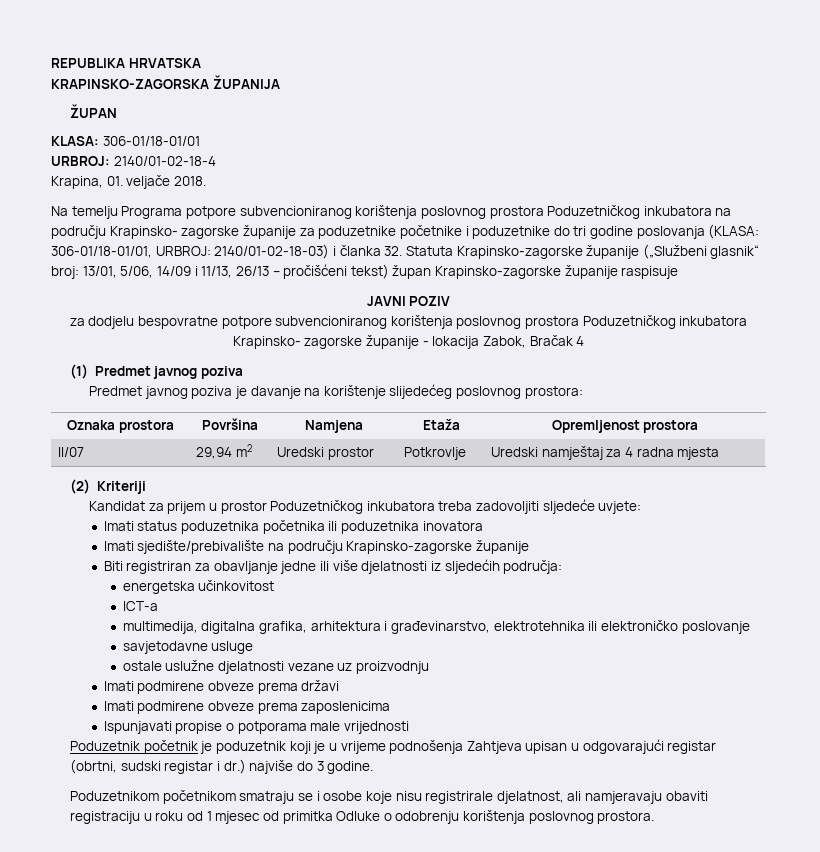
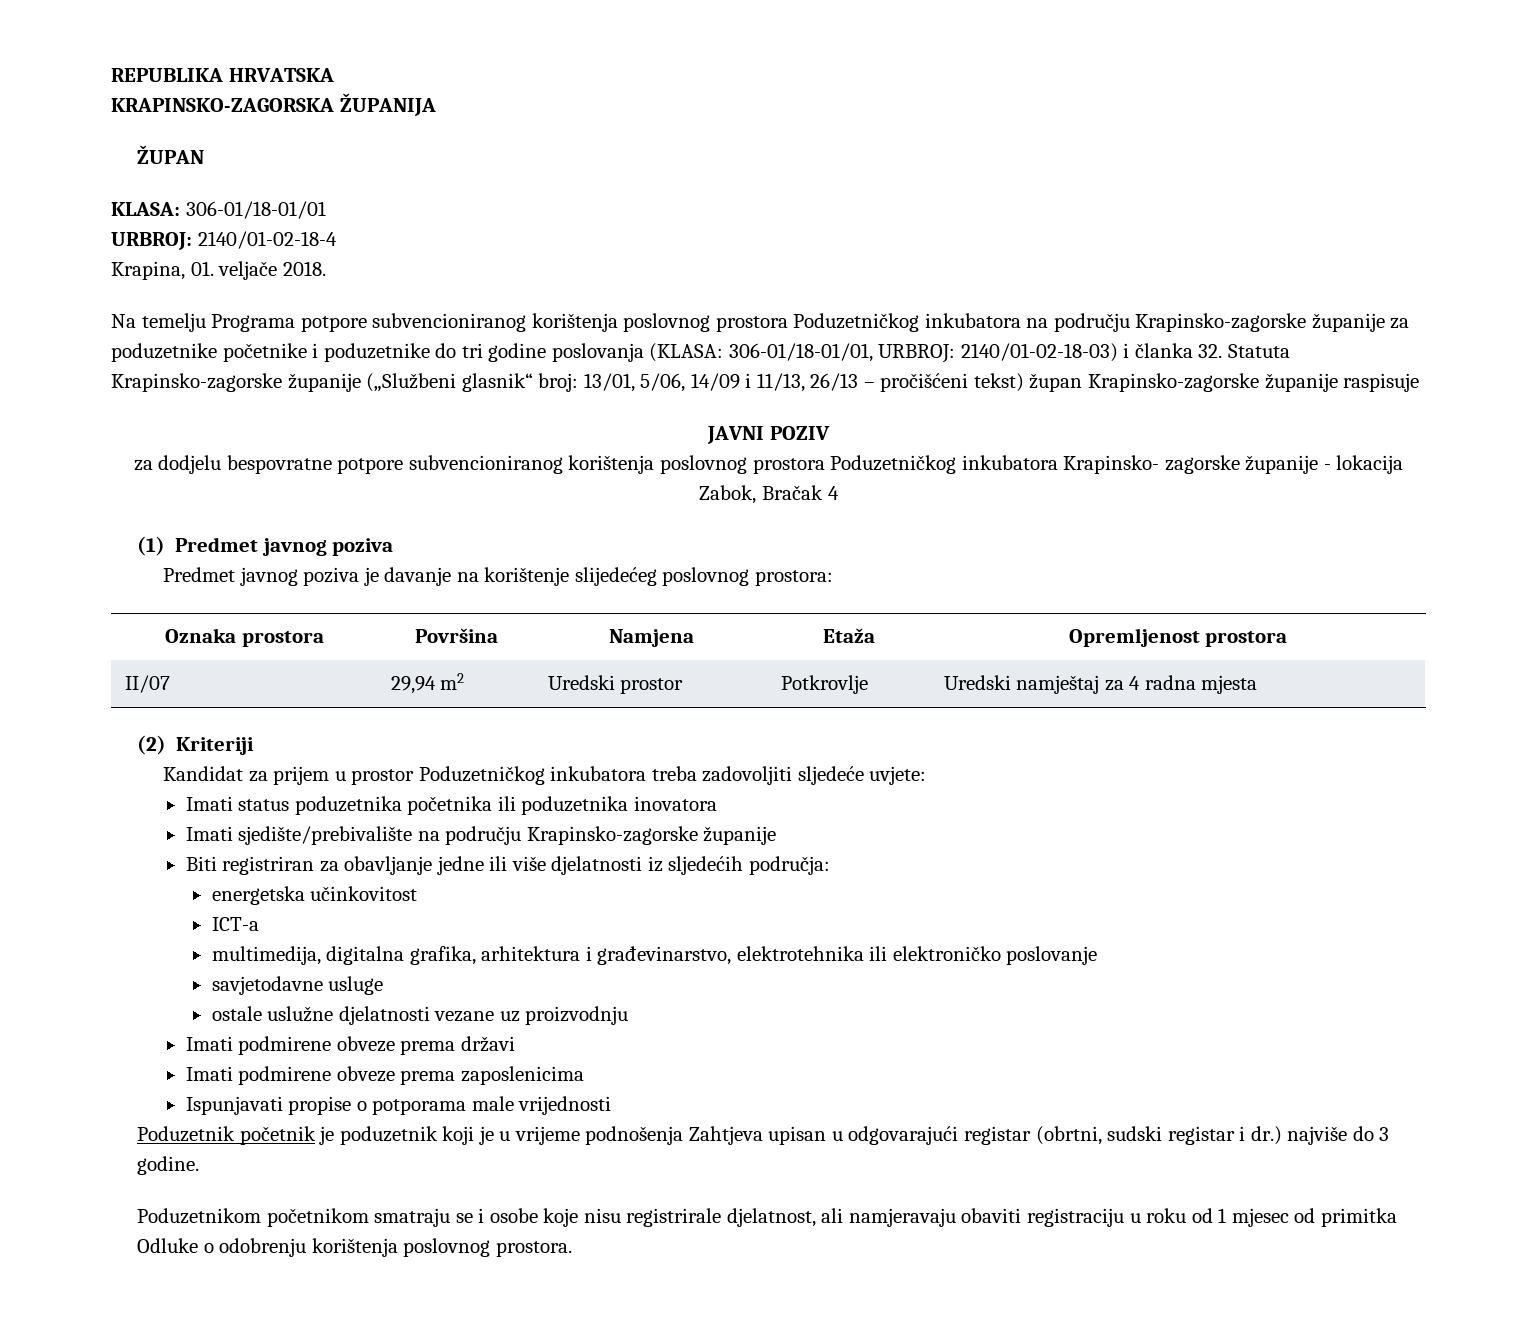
- Na temelju Programa potpore subvencioniranog korištenja poslovnog prostora Poduzetničkog inkubatora na području Krapinsko- zagorske županije za poduzetnike početnike i poduzetnike do tri godine poslovanja (KLASA: 306-01/18-01/01, URBROJ: 2140/01-02-18-03) i članka 32. Statuta Krapinsko-zagorske županije („Službeni glasnik“ broj: 13/01, 5/06, 14/09 i 11/13, 26/13 – pročišćeni tekst) župan Krapinsko-zagorske županije raspisuje
+ Na temelju Programa potpore subvencioniranog korištenja poslovnog prostora Poduzetničkog inkubatora na području Krapinsko-zagorske županije za poduzetnike početnike i poduzetnike do tri godine poslovanja (KLASA: 306-01/18-01/01, URBROJ: 2140/01-02-18-03) i članka 32. Statuta Krapinsko-zagorske županije („Službeni glasnik“ broj: 13/01, 5/06, 14/09 i 11/13, 26/13 – pročišćeni tekst) župan Krapinsko-zagorske županije raspisuje

